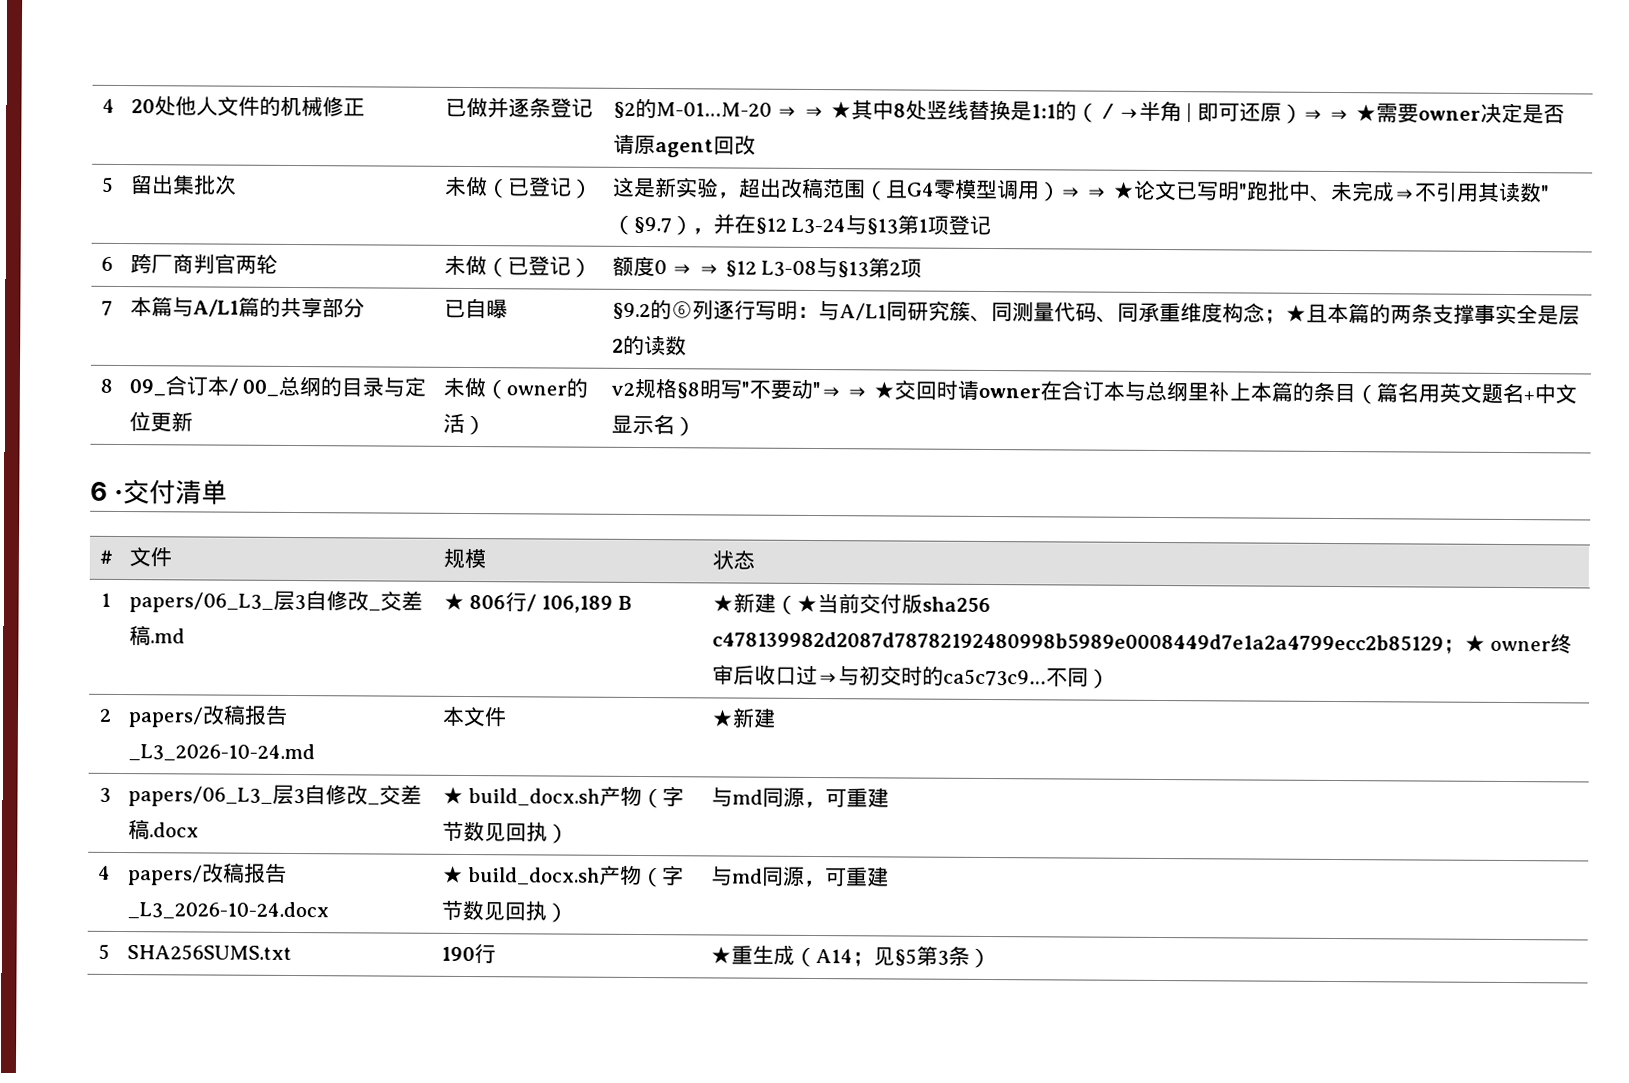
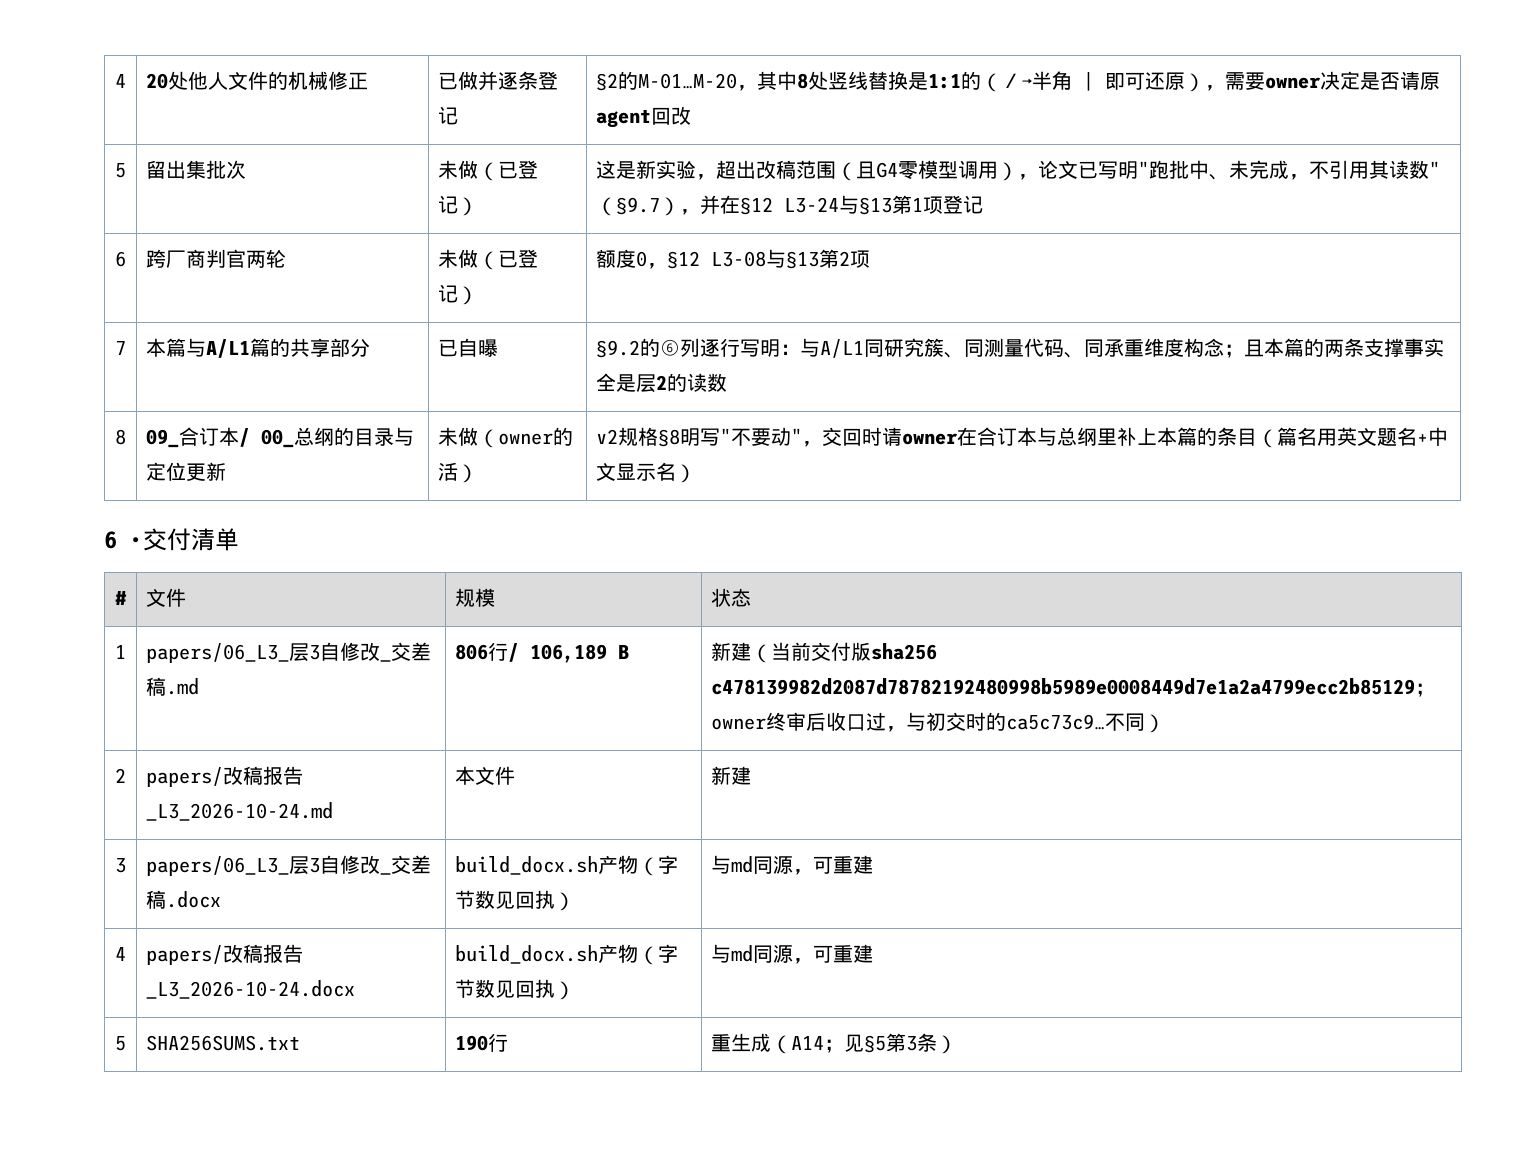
- 4 | 20处他人文件的机械修正 | 已做并逐条登记 | §2的M-01…M-20 ⇒ ⇒ ★其中8处竖线替换是1:1的（／→半角 | 即可还原）⇒ ⇒ ★需要owner决定是否请原agent回改
+ 4 | 20处他人文件的机械修正 | 已做并逐条登记 | §2的M-01…M-20，其中8处竖线替换是1:1的（／→半角 | 即可还原），需要owner决定是否请原agent回改
- 这是新实验，超出改稿范围（且G4零模型调用）⇒ ⇒ ★论文已写明"跑批中、未完成⇒不引用其读数"（§9.7），并在§12 L3-24与§13第1项登记
+ 这是新实验，超出改稿范围（且G4零模型调用），论文已写明"跑批中、未完成，不引用其读数"（§9.7），并在§12 L3-24与§13第1项登记
- 6 | 跨厂商判官两轮 | 未做（已登记） | 额度0 ⇒ ⇒ §12 L3-08与§13第2项
+ 6 | 跨厂商判官两轮 | 未做（已登记） | 额度0，§12 L3-08与§13第2项
- 7 | 本篇与A/L1篇的共享部分 | 已自曝 | §9.2的⑥列逐行写明：与A/L1同研究簇、同测量代码、同承重维度构念；★且本篇的两条支撑事实全是层2的读数
+ 7 | 本篇与A/L1篇的共享部分 | 已自曝 | §9.2的⑥列逐行写明：与A/L1同研究簇、同测量代码、同承重维度构念；且本篇的两条支撑事实全是层2的读数
- v2规格§8明写"不要动"⇒ ⇒ ★交回时请owner在合订本与总纲里补上本篇的条目（篇名用英文题名+中文显示名）
+ v2规格§8明写"不要动"，交回时请owner在合订本与总纲里补上本篇的条目（篇名用英文题名+中文显示名）
- 1 | papers/06_L3_层3自修改_交差稿.md | ★ 806行/ 106,189 B | ★新建（★当前交付版sha256 c478139982d2087d78782192480998b5989e0008449d7e1a2a4799ecc2b85129；★ owner终审后收口过⇒与初交时的ca5c73c9…不同）
+ 1 | papers/06_L3_层3自修改_交差稿.md | 806行/ 106,189 B | 新建（当前交付版sha256 c478139982d2087d78782192480998b5989e0008449d7e1a2a4799ecc2b85129；owner终审后收口过，与初交时的ca5c73c9…不同）
- 2 | papers/改稿报告_L3_2026-10-24.md | 本文件 | ★新建
+ 2 | papers/改稿报告_L3_2026-10-24.md | 本文件 | 新建
- 3 | papers/06_L3_层3自修改_交差稿.docx | ★ build_docx.sh产物（字节数见回执） | 与md同源，可重建
+ 3 | papers/06_L3_层3自修改_交差稿.docx | build_docx.sh产物（字节数见回执） | 与md同源，可重建
- 4 | papers/改稿报告_L3_2026-10-24.docx | ★ build_docx.sh产物（字节数见回执） | 与md同源，可重建
+ 4 | papers/改稿报告_L3_2026-10-24.docx | build_docx.sh产物（字节数见回执） | 与md同源，可重建
- 5 | SHA256SUMS.txt | 190行 | ★重生成（A14；见§5第3条）
+ 5 | SHA256SUMS.txt | 190行 | 重生成（A14；见§5第3条）

